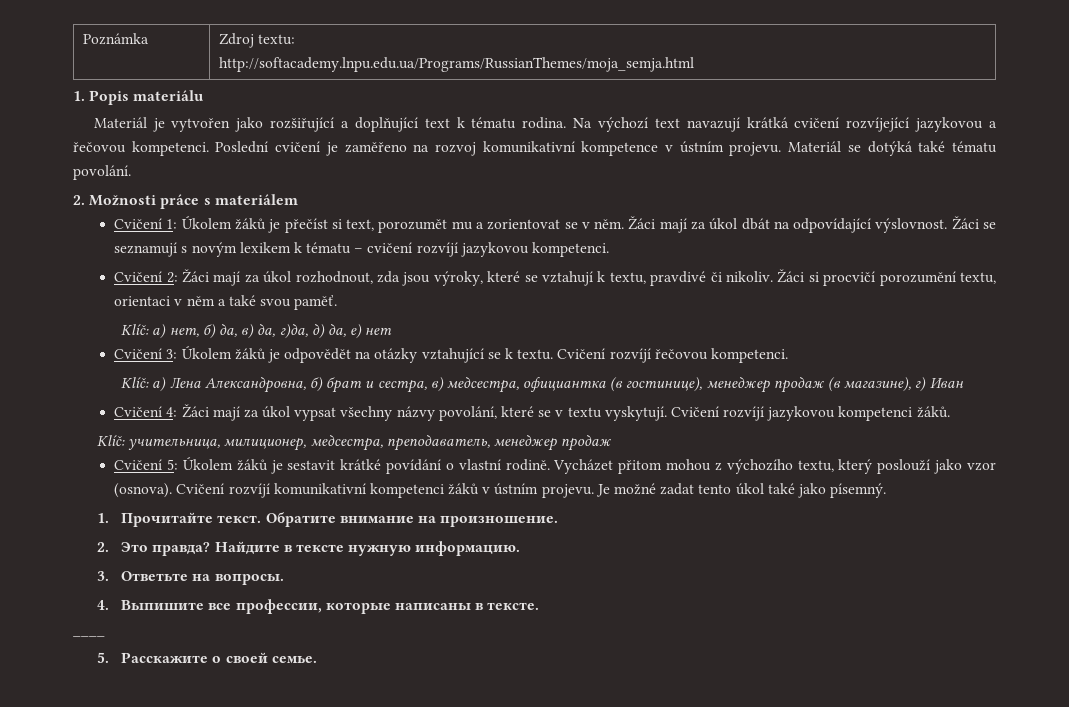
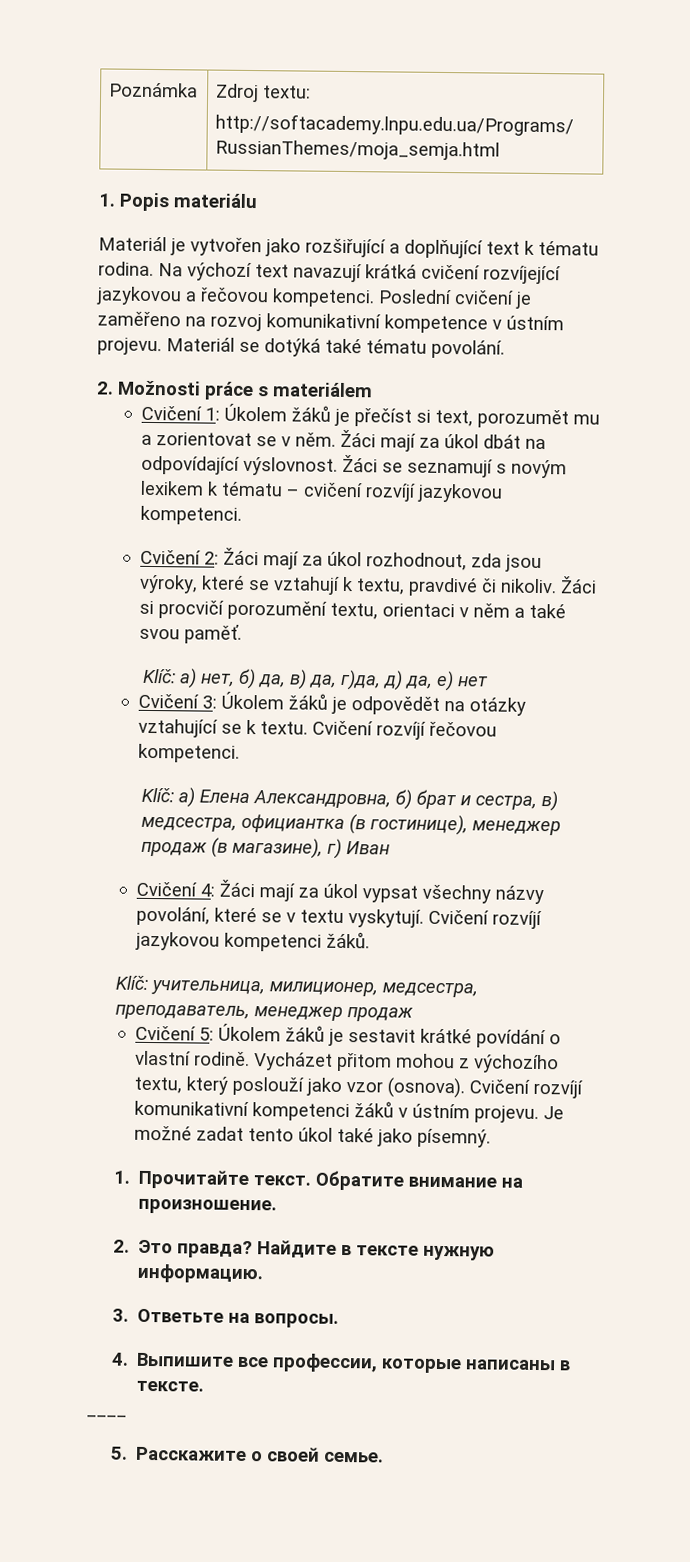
- Klíč: а) Лена Александровна, б) брат и сестра, в) медсестра, официантка (в гостинице), менеджер продаж (в магазине), г) Иван
+ Klíč: а) Елена Александровна, б) брат и сестра, в) медсестра, официантка (в гостинице), менеджер продаж (в магазине), г) Иван

